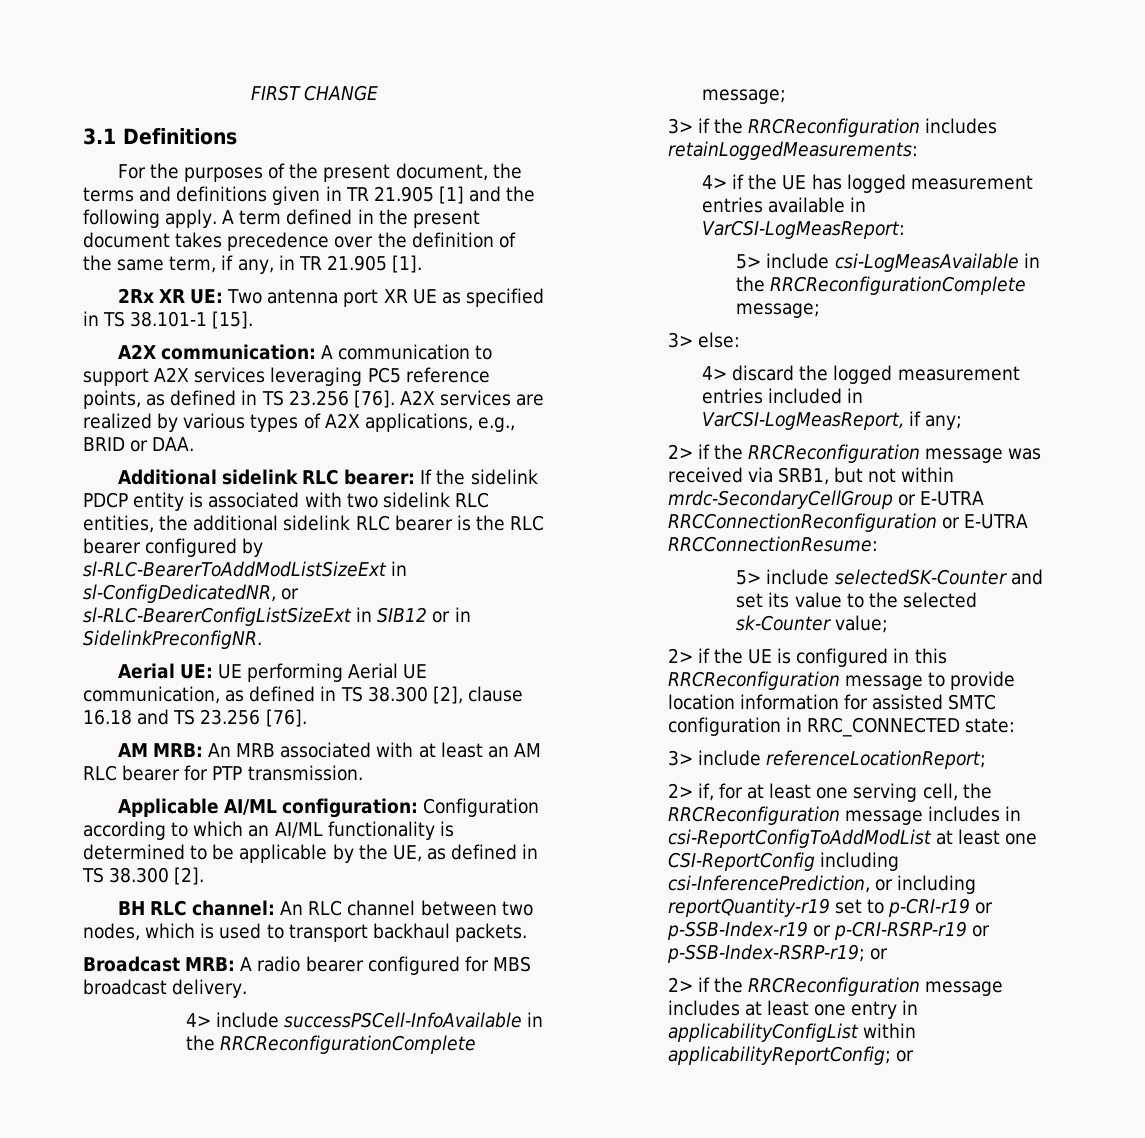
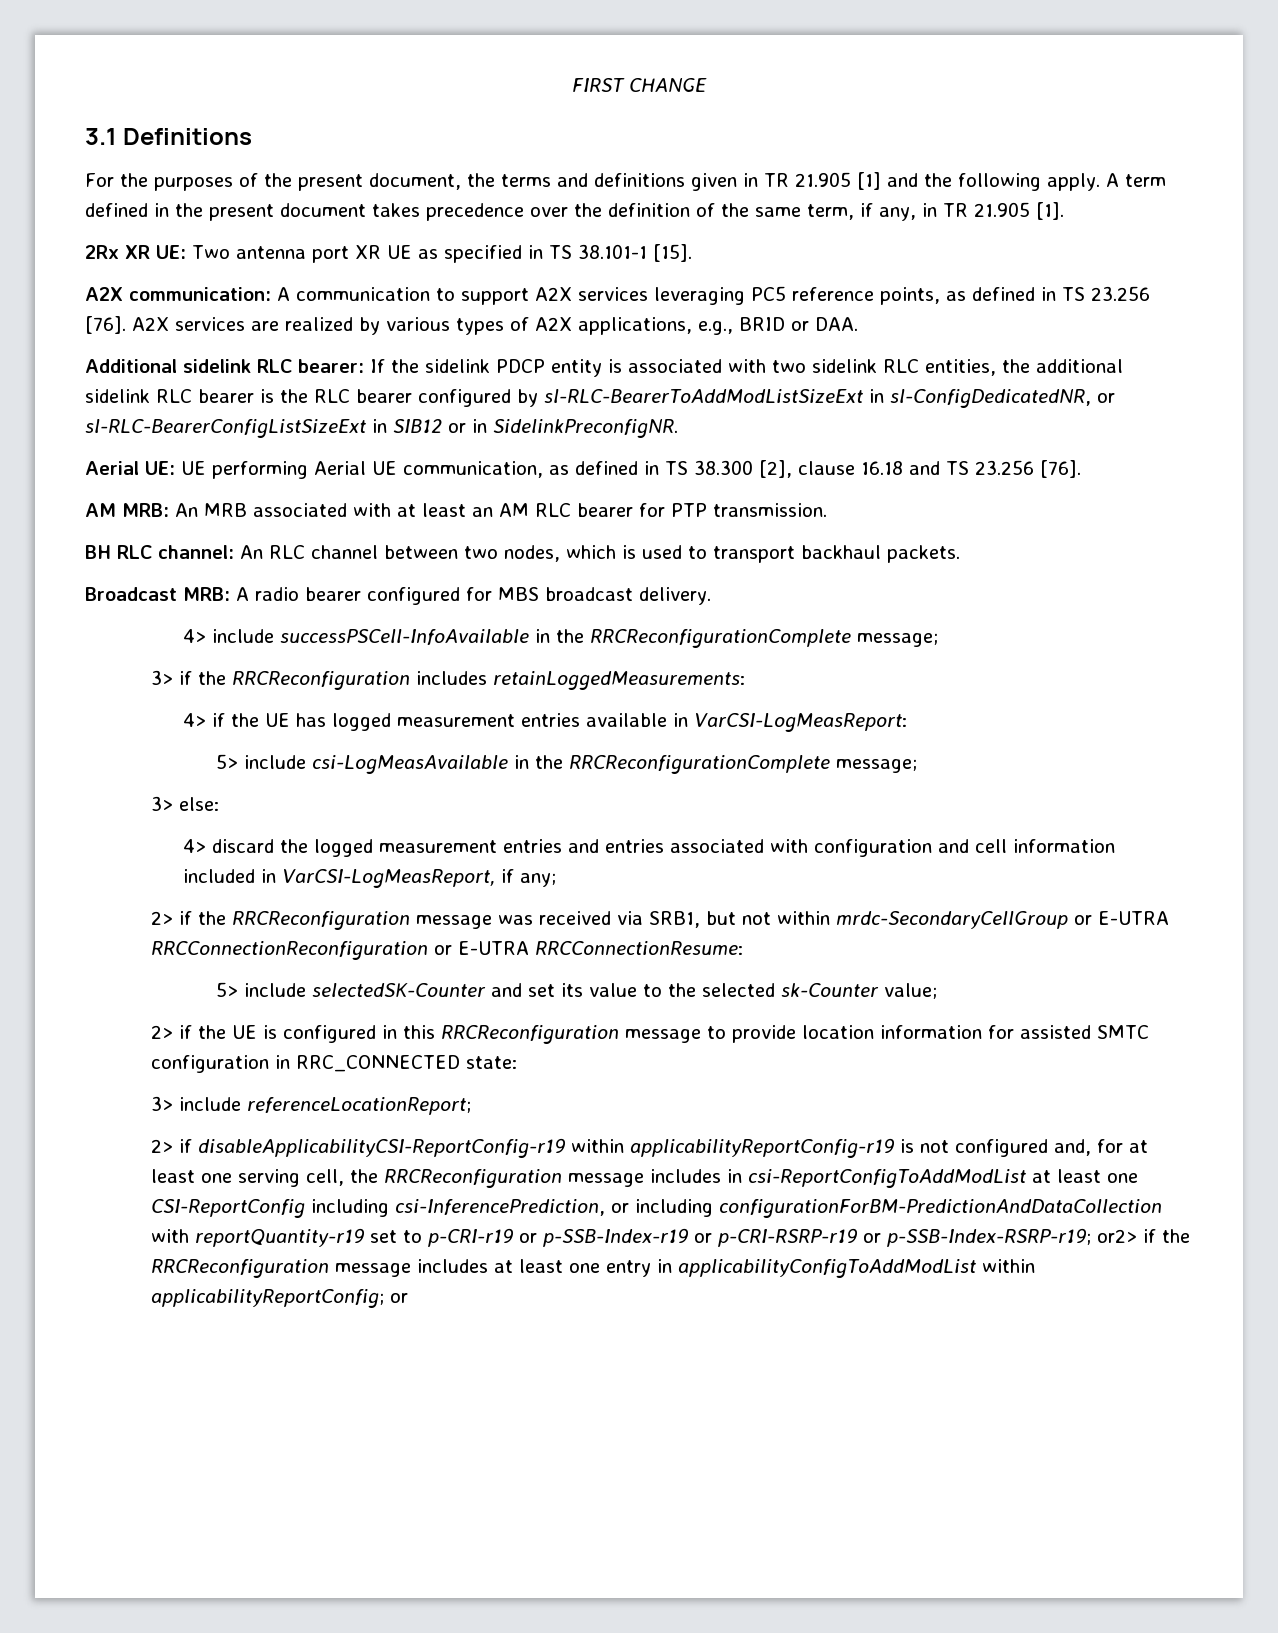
- Applicable AI/ML configuration: Configuration according to which an AI/ML functionality is determined to be applicable by the UE, as defined in TS 38.300 [2].
- 4> discard the logged measurement entries included in VarCSI-LogMeasReport, if any;
+ 4> discard the logged measurement entries and entries associated with configuration and cell information included in VarCSI-LogMeasReport, if any;
- 2> if, for at least one serving cell, the RRCReconfiguration message includes in csi-ReportConfigToAddModList at least one CSI-ReportConfig including csi-InferencePrediction, or including reportQuantity-r19 set to p-CRI-r19 or p-SSB-Index-r19 or p-CRI-RSRP-r19 or p-SSB-Index-RSRP-r19; or
- 2> if the RRCReconfiguration message includes at least one entry in applicabilityConfigList within applicabilityReportConfig; or
+ 2> if disableApplicabilityCSI-ReportConfig-r19 within applicabilityReportConfig-r19 is not configured and, for at least one serving cell, the RRCReconfiguration message includes in csi-ReportConfigToAddModList at least one CSI-ReportConfig including csi-InferencePrediction, or including configurationForBM-PredictionAndDataCollection with reportQuantity-r19 set to p-CRI-r19 or p-SSB-Index-r19 or p-CRI-RSRP-r19 or p-SSB-Index-RSRP-r19; or2> if the RRCReconfiguration message includes at least one entry in applicabilityConfigToAddModList within applicabilityReportConfig; or

